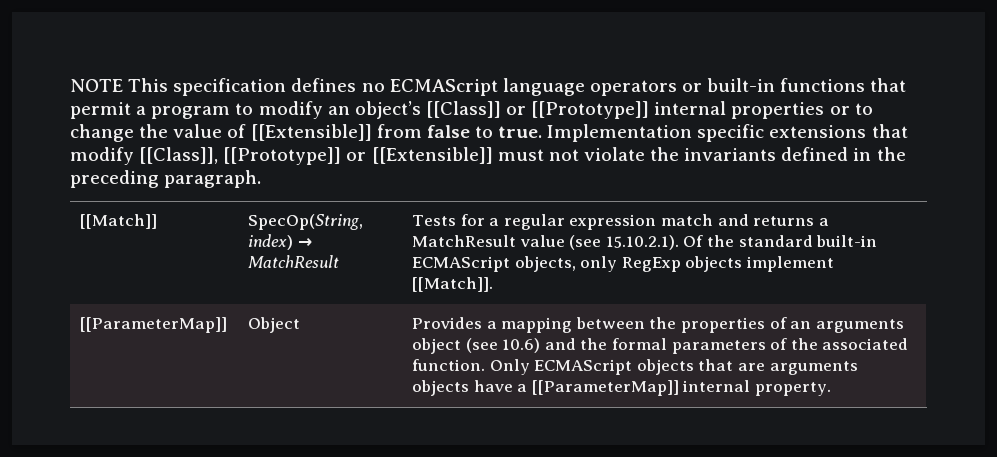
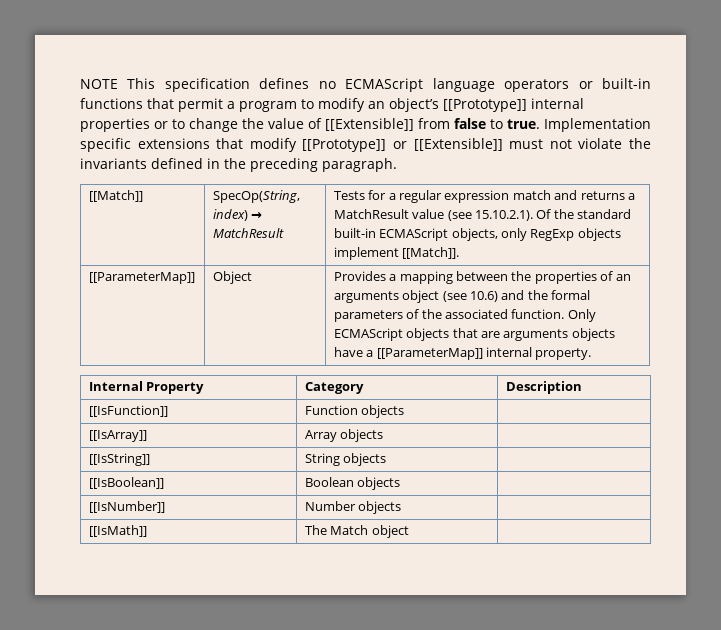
- NOTE This specification defines no ECMAScript language operators or built-in functions that permit a program to modify an object’s [[Class]] or [[Prototype]] internal properties or to change the value of [[Extensible]] from false to true.
+ NOTE This specification defines no ECMAScript language operators or built-in functions that permit a program to modify an object’s [[Prototype]] internal properties or to change the value of [[Extensible]] from false to true.
- Implementation specific extensions that modify [[Class]], [[Prototype]] or [[Extensible]] must not violate the invariants defined in the preceding paragraph.
+ Implementation specific extensions that modify [[Prototype]] or [[Extensible]] must not violate the invariants defined in the preceding paragraph.
+ Internal Property | Category | Description
+ [[IsFunction]] | Function objects |
+ [[IsArray]] | Array objects |
+ [[IsString]] | String objects |
+ [[IsBoolean]] | Boolean objects |
+ [[IsNumber]] | Number objects |
+ [[IsMath]] | The Match object |

